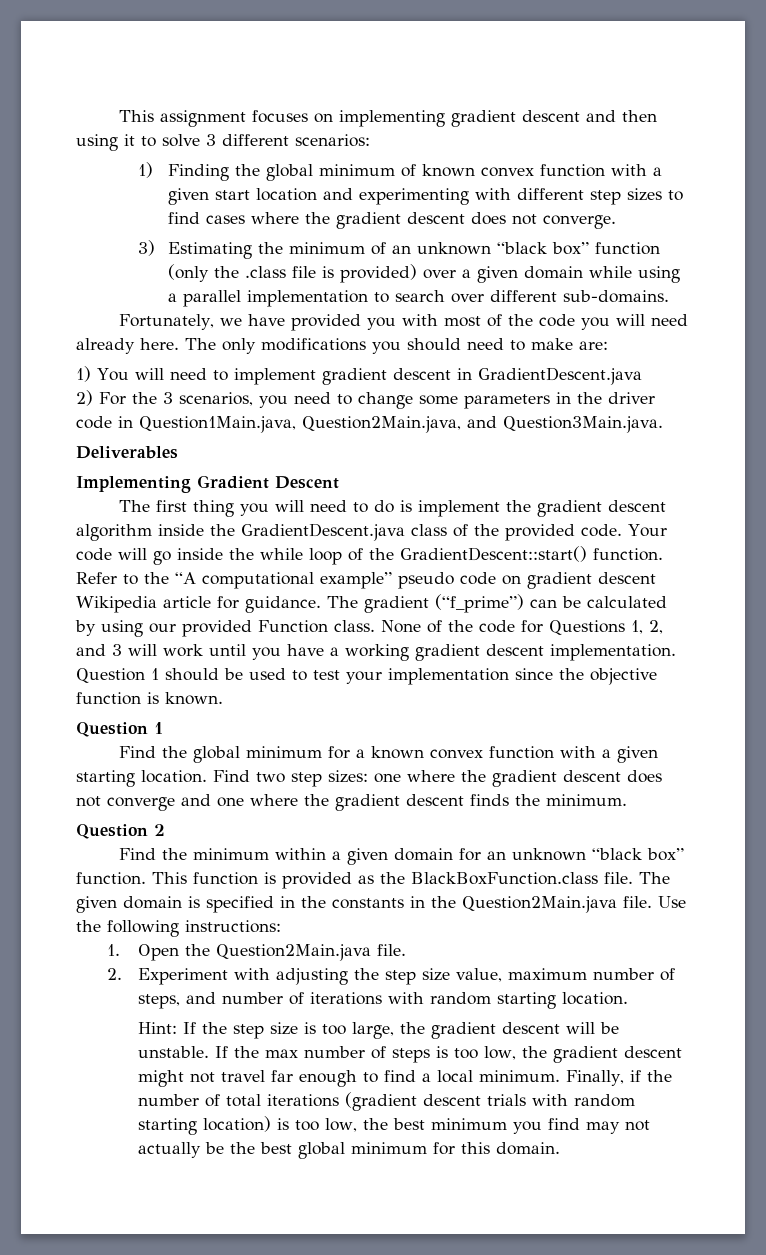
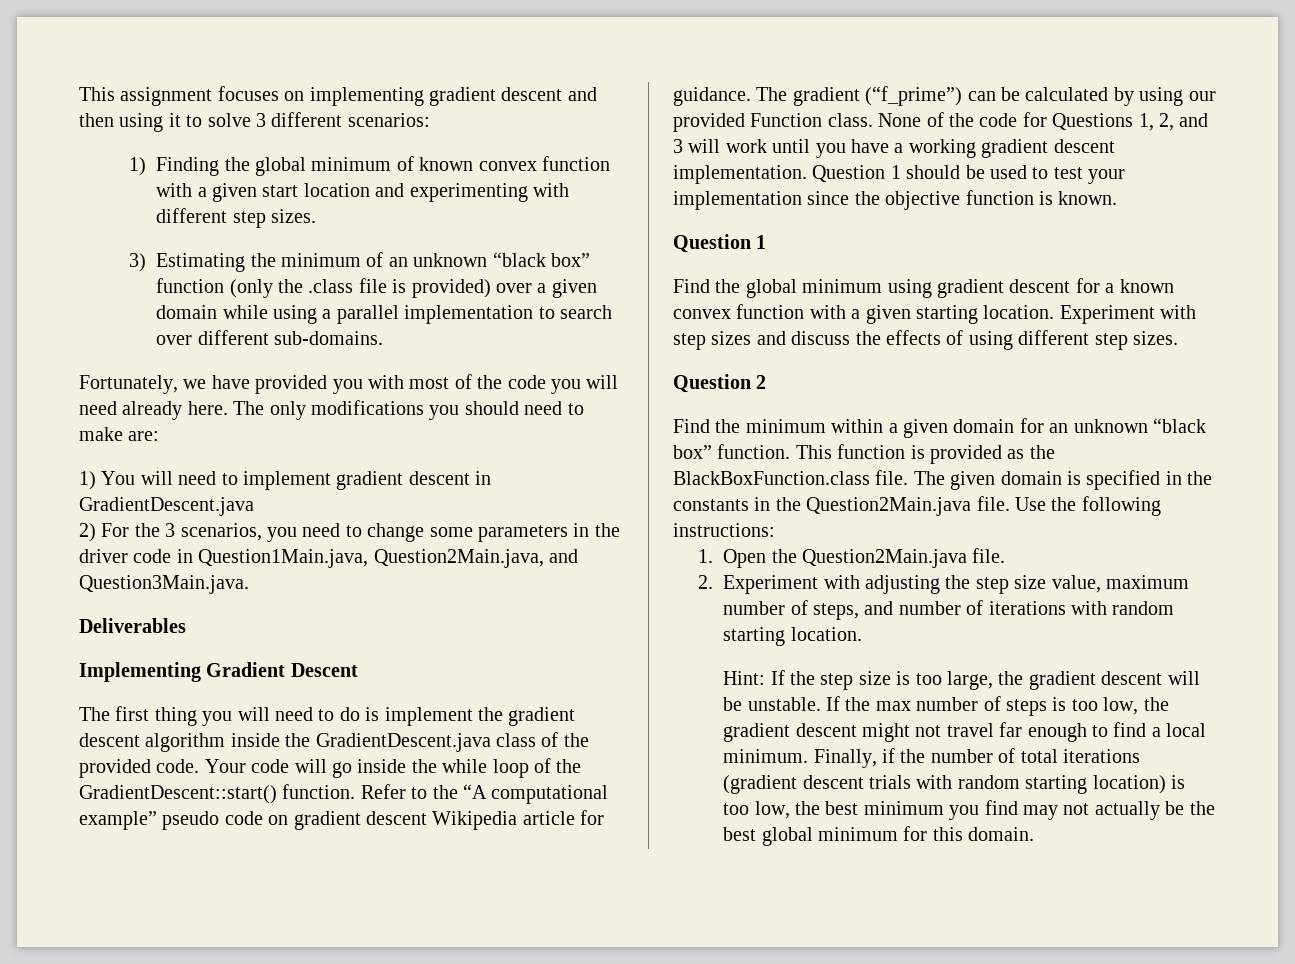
- 1) Finding the global minimum of known convex function with a given start location and experimenting with different step sizes to find cases where the gradient descent does not converge.
+ 1) Finding the global minimum of known convex function with a given start location and experimenting with different step sizes.
- Find the global minimum for a known convex function with a given starting location.
+ Find the global minimum using gradient descent for a known convex function with a given starting location.
- Find two step sizes: one where the gradient descent does not converge and one where the gradient descent finds the minimum.
+ Experiment with step sizes and discuss the effects of using different step sizes.

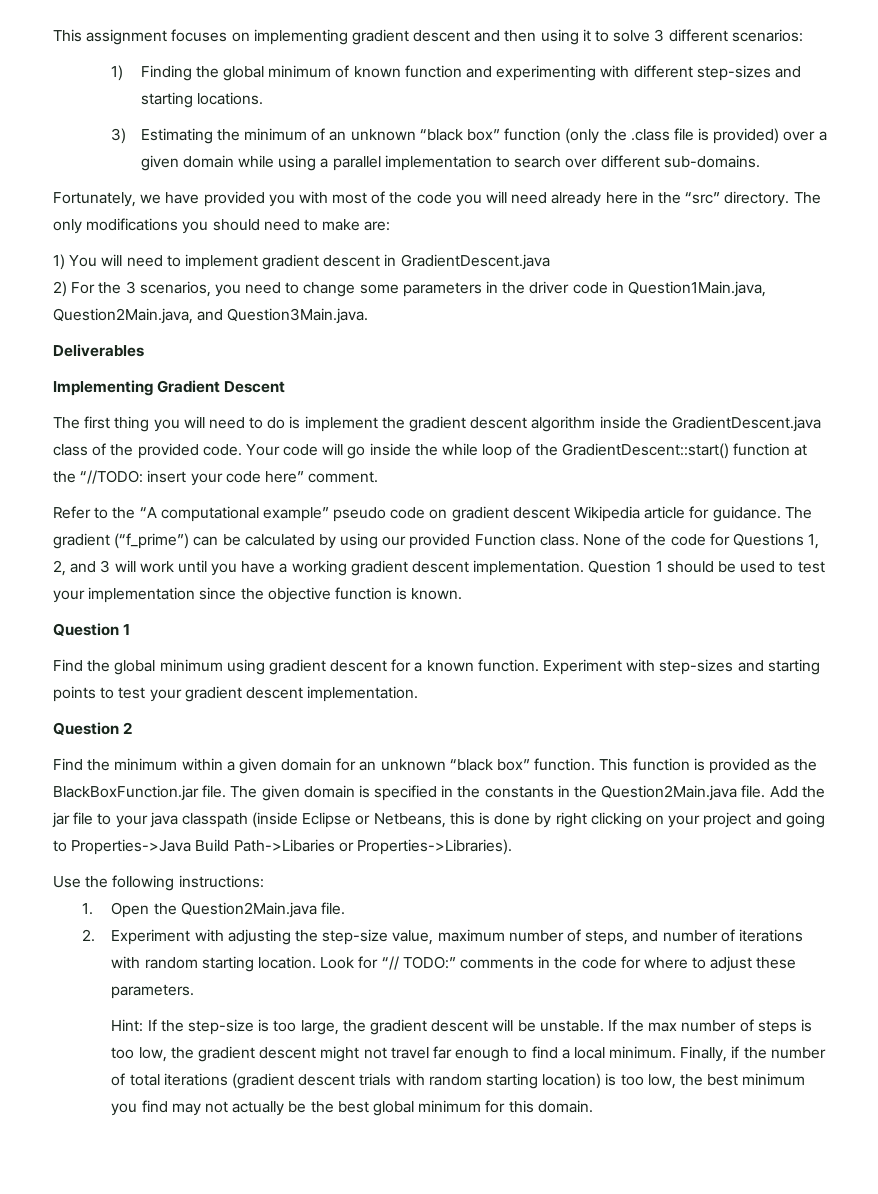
- 1) Finding the global minimum of known convex function with a given start location and experimenting with different step sizes.
+ 1) Finding the global minimum of known function and experimenting with different step-sizes and starting locations.
- Fortunately, we have provided you with most of the code you will need already here.
+ Fortunately, we have provided you with most of the code you will need already here in the “src” directory.
- Your code will go inside the while loop of the GradientDescent::start() function. Refer to the “A computational example” pseudo code on gradient descent Wikipedia article for guidance.
+ Your code will go inside the while loop of the GradientDescent::start() function at the “//TODO: insert your code here” comment.
+ Refer to the “A computational example” pseudo code on gradient descent Wikipedia article for guidance.
- Find the global minimum using gradient descent for a known convex function with a given starting location. Experiment with step sizes and discuss the effects of using different step sizes.
+ Find the global minimum using gradient descent for a known function. Experiment with step-sizes and starting points to test your gradient descent implementation.
- This function is provided as the BlackBoxFunction.class file.
+ This function is provided as the BlackBoxFunction.jar file.
- The given domain is specified in the constants in the Question2Main.java file. Use the following instructions:
+ The given domain is specified in the constants in the Question2Main.java file. Add the jar file to your java classpath (inside Eclipse or Netbeans, this is done by right clicking on your project and going to Properties->Java Build Path->Libaries or Properties->Libraries).
+ Use the following instructions:
- 2. Experiment with adjusting the step size value, maximum number of steps, and number of iterations with random starting location.
+ 2. Experiment with adjusting the step-size value, maximum number of steps, and number of iterations with random starting location. Look for “// TODO:” comments in the code for where to adjust these parameters.
- Hint: If the step size is too large, the gradient descent will be unstable.
+ Hint: If the step-size is too large, the gradient descent will be unstable.

